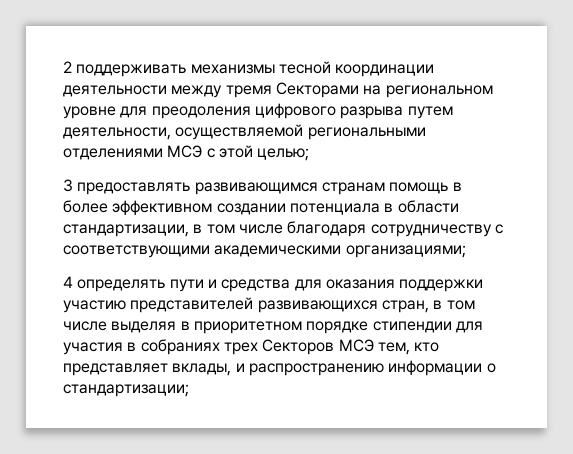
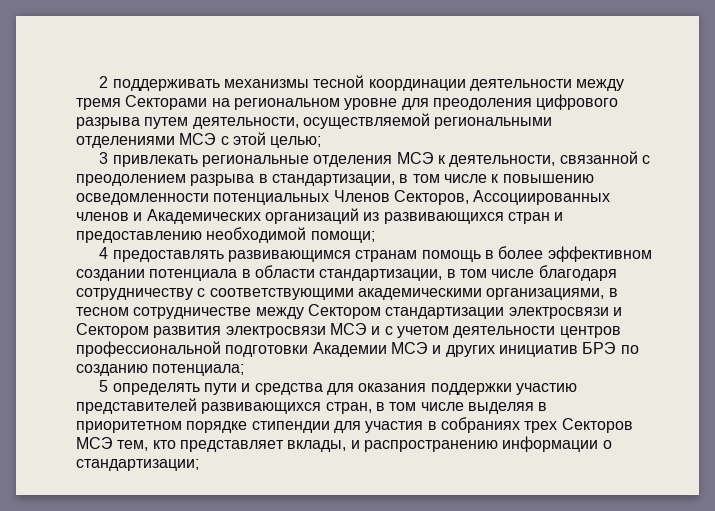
- 3 предоставлять развивающимся странам помощь в более эффективном создании потенциала в области стандартизации, в том числе благодаря сотрудничеству с соответствующими академическими организациями;
- 4 определять пути и средства для оказания поддержки участию представителей развивающихся стран, в том числе выделяя в приоритетном порядке стипендии для участия в собраниях трех Секторов МСЭ тем, кто представляет вклады, и распространению информации о стандартизации;
+ 3 привлекать региональные отделения МСЭ к деятельности, связанной с преодолением разрыва в стандартизации, в том числе к повышению осведомленности потенциальных Членов Секторов, Ассоциированных членов и Академических организаций из развивающихся стран и предоставлению необходимой помощи;
+ 4 предоставлять развивающимся странам помощь в более эффективном создании потенциала в области стандартизации, в том числе благодаря сотрудничеству с соответствующими академическими организациями, в тесном сотрудничестве между Сектором стандартизации электросвязи и Сектором развития электросвязи МСЭ и с учетом деятельности центров профессиональной подготовки Академии МСЭ и других инициатив БРЭ по созданию потенциала;
+ 5 определять пути и средства для оказания поддержки участию представителей развивающихся стран, в том числе выделяя в приоритетном порядке стипендии для участия в собраниях трех Секторов МСЭ тем, кто представляет вклады, и распространению информации о стандартизации;

